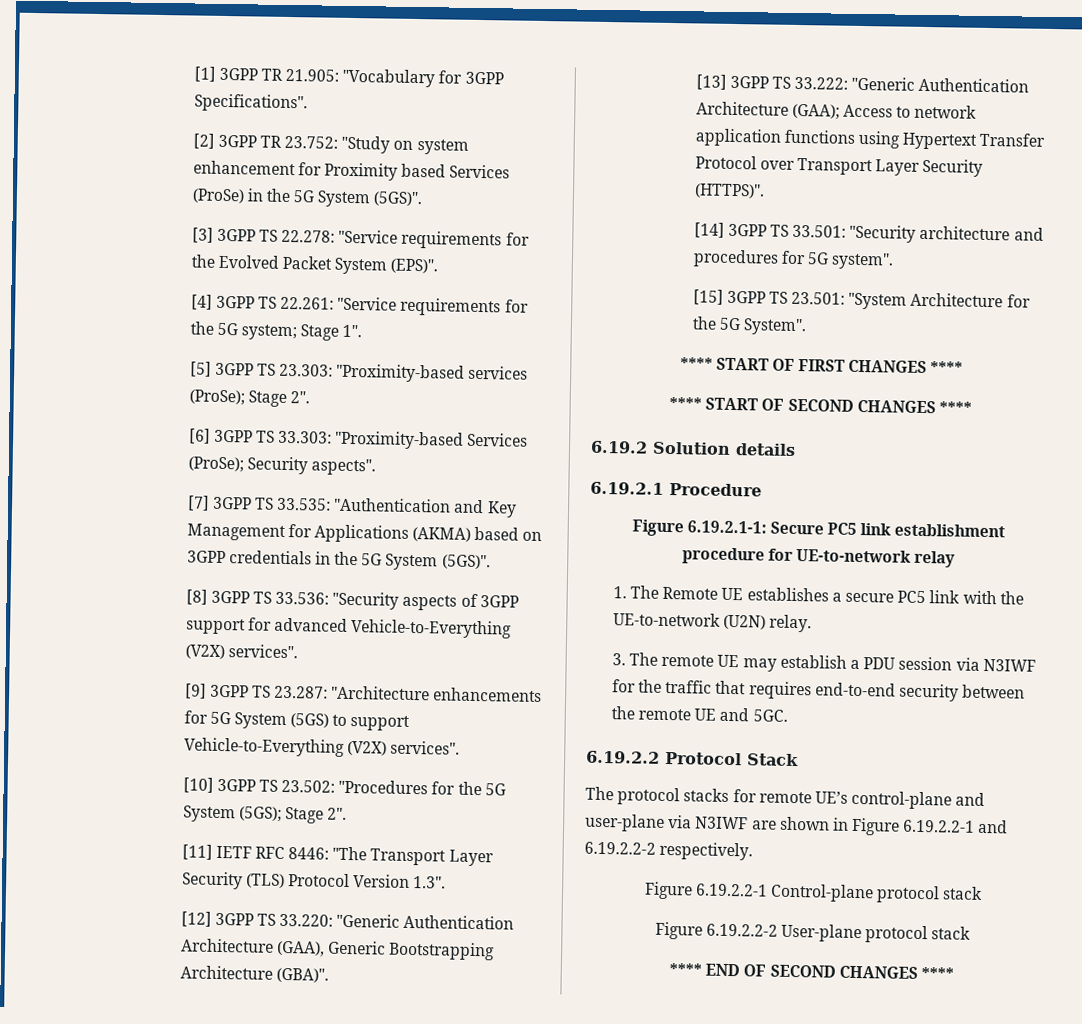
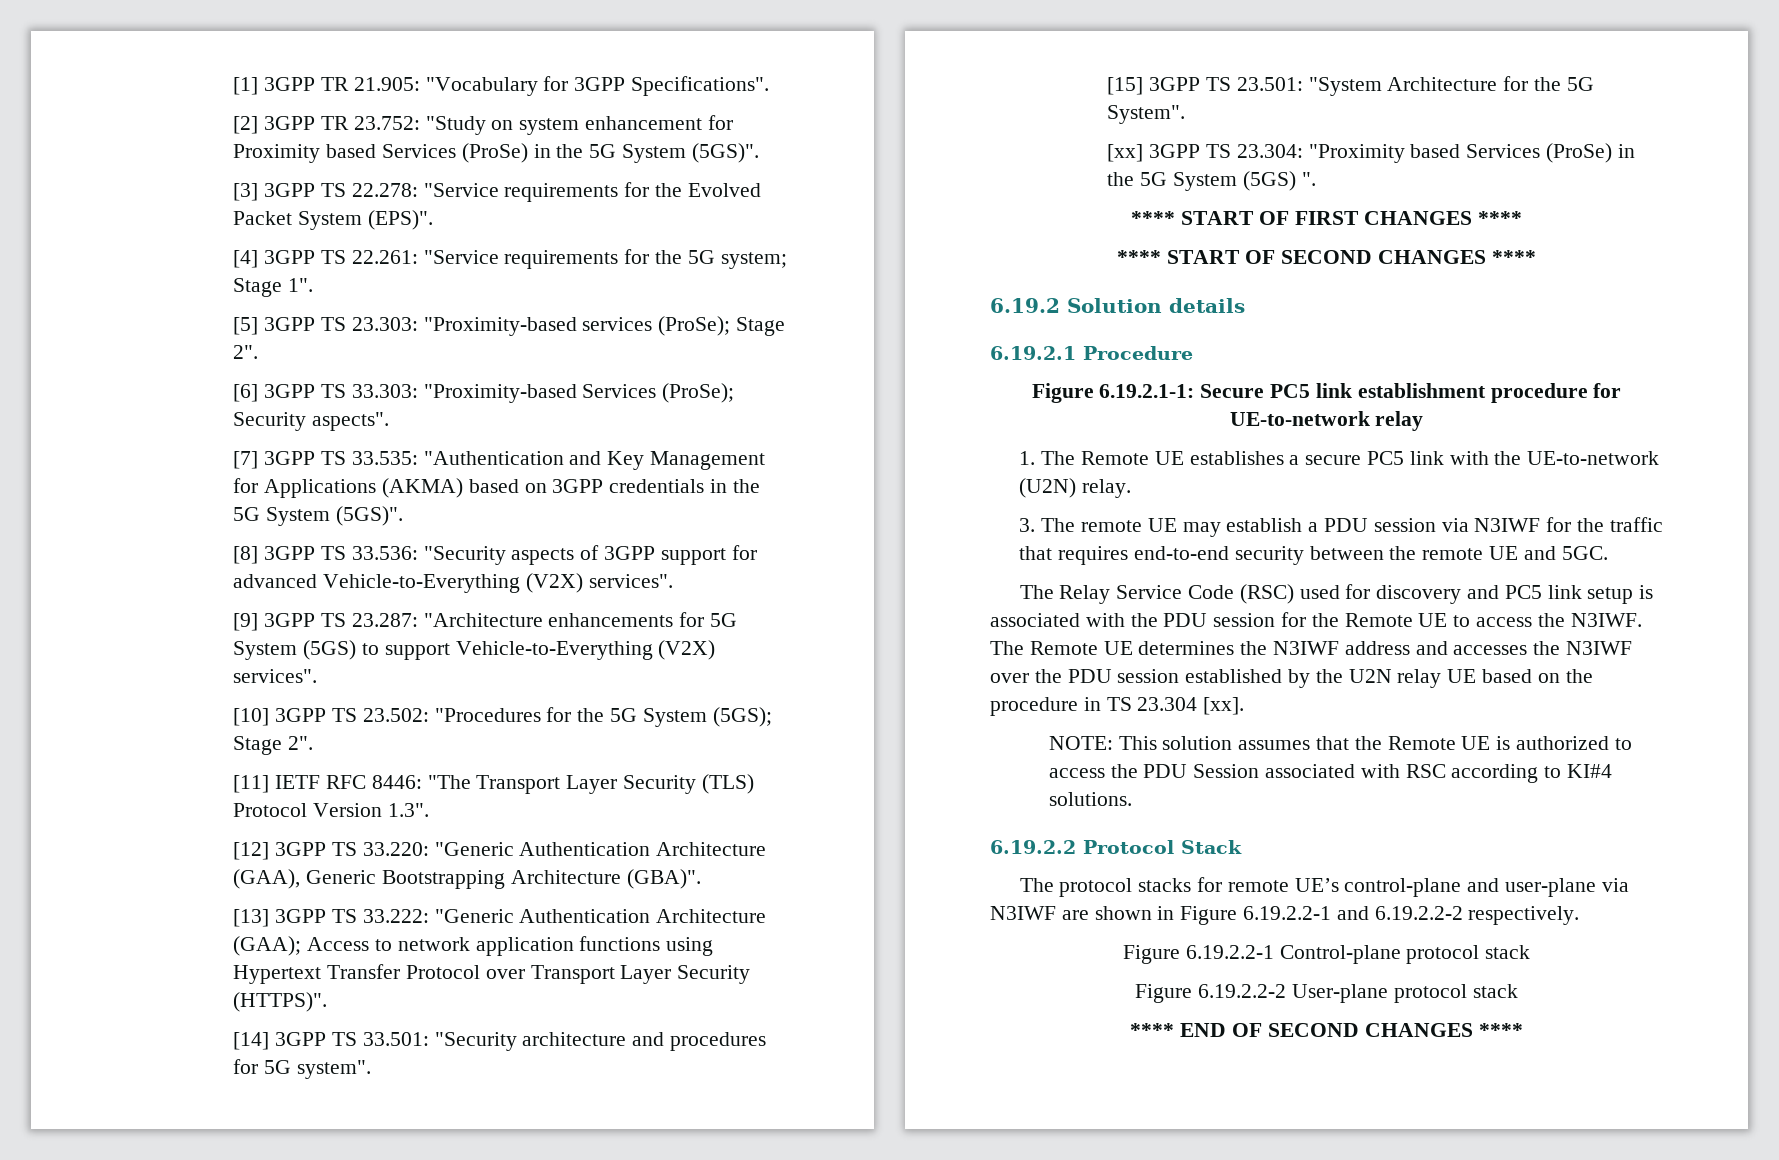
+ [xx] 3GPP TS 23.304: "Proximity based Services (ProSe) in the 5G System (5GS) ".
+ The Relay Service Code (RSC) used for discovery and PC5 link setup is associated with the PDU session for the Remote UE to access the N3IWF. The Remote UE determines the N3IWF address and accesses the N3IWF over the PDU session established by the U2N relay UE based on the procedure in TS 23.304 [xx].
+ NOTE: This solution assumes that the Remote UE is authorized to access the PDU Session associated with RSC according to KI#4 solutions.

